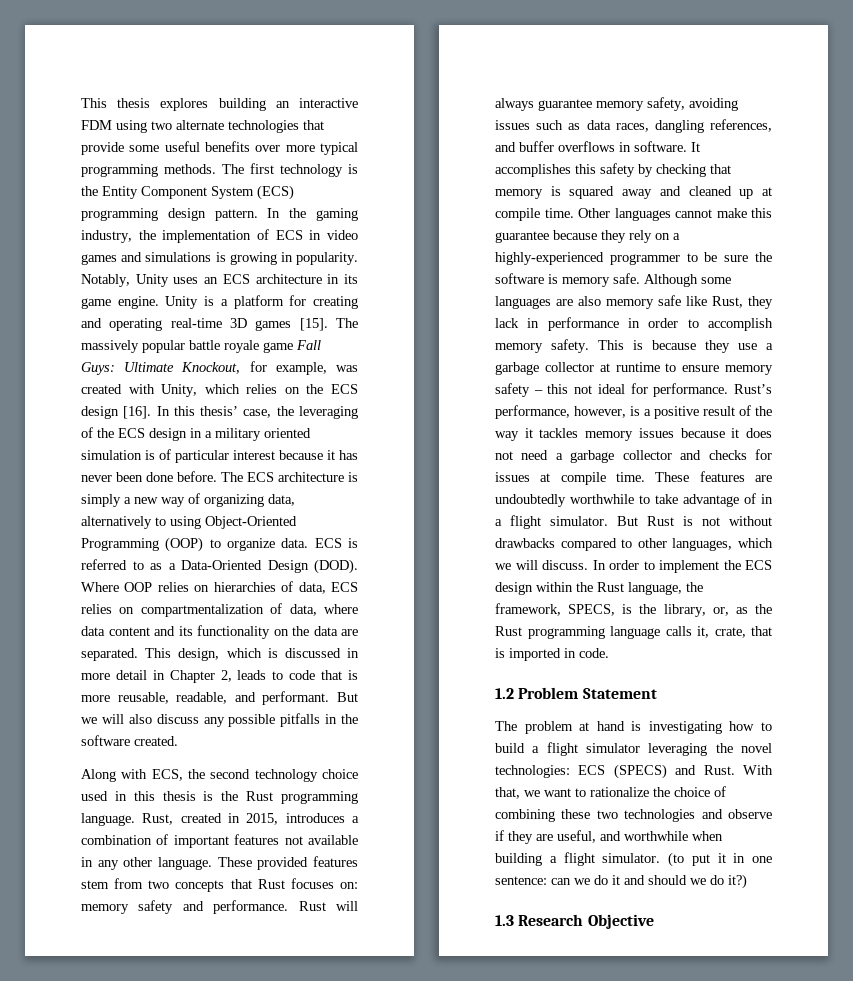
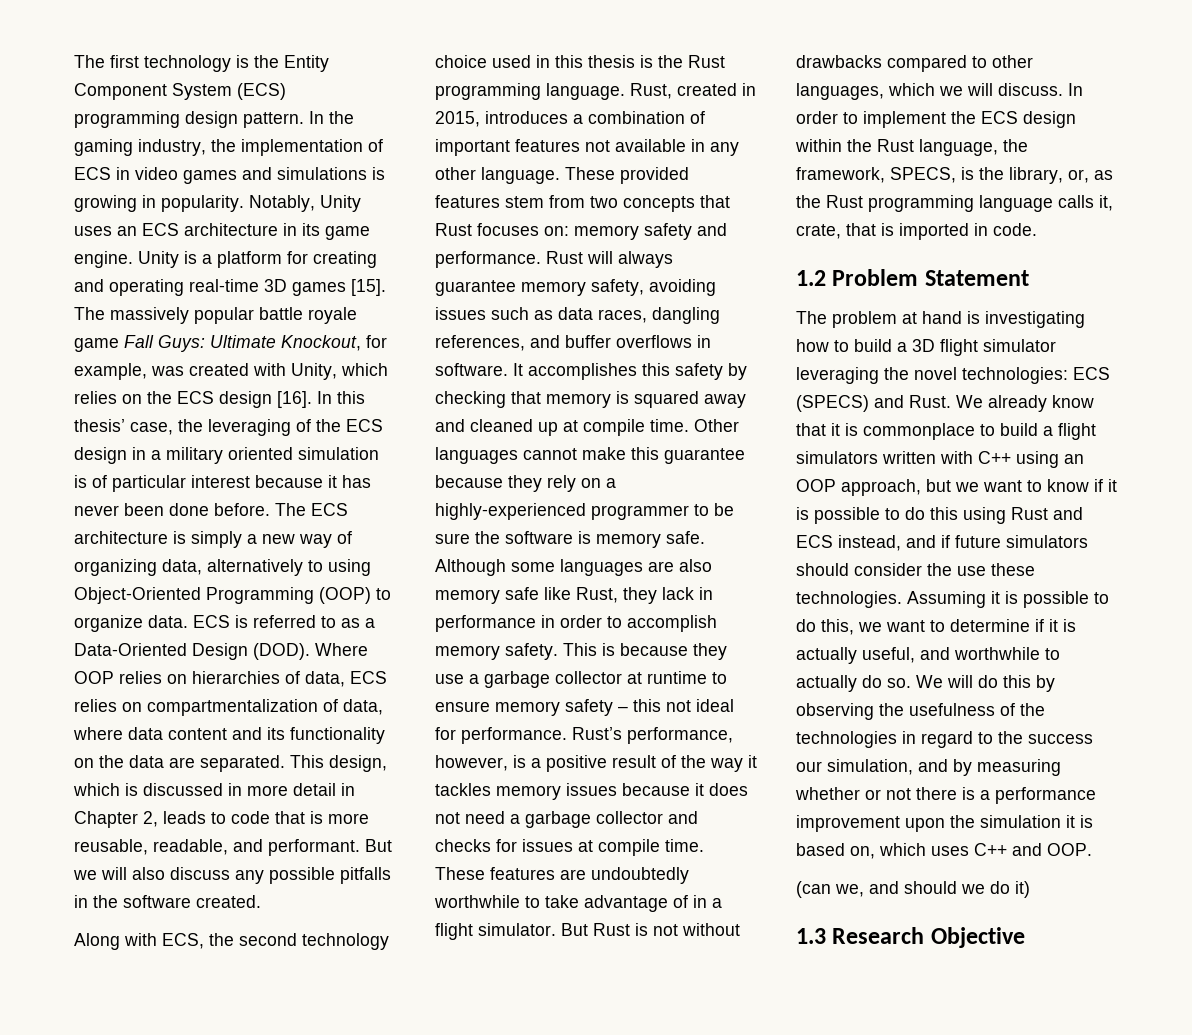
- This thesis explores building an interactive FDM using two alternate technologies that provide some useful benefits over more typical programming methods.
- The problem at hand is investigating how to build a flight simulator leveraging the novel technologies: ECS (SPECS) and Rust.
+ The problem at hand is investigating how to build a 3D flight simulator leveraging the novel technologies: ECS (SPECS) and Rust.
- With that, we want to rationalize the choice of combining these two technologies and observe if they are useful, and worthwhile when building a flight simulator. (to put it in one sentence: can we do it and should we do it?)
+ We already know that it is commonplace to build a flight simulators written with C++ using an OOP approach, but we want to know if it is possible to do this using Rust and ECS instead, and if future simulators should consider the use these technologies. Assuming it is possible to do this, we want to determine if it is actually useful, and worthwhile to actually do so. We will do this by observing the usefulness of the technologies in regard to the success our simulation, and by measuring whether or not there is a performance improvement upon the simulation it is based on, which uses C++ and OOP.
+ (can we, and should we do it)

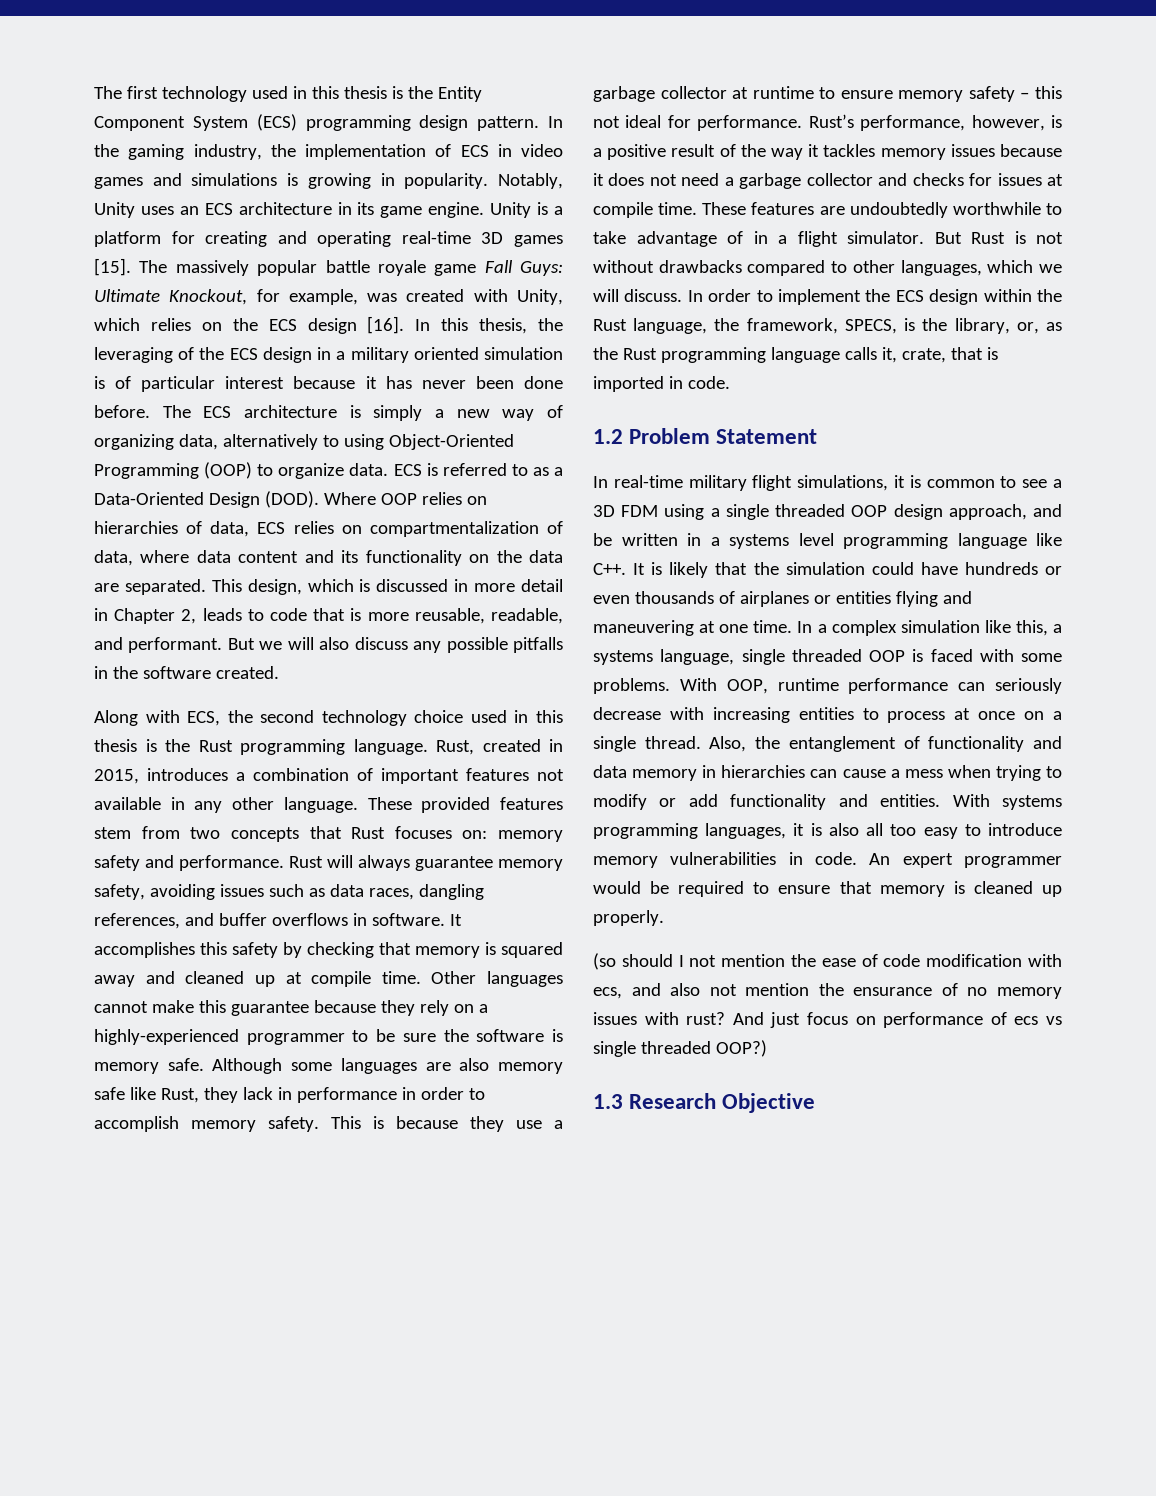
- The first technology is the Entity Component System (ECS) programming design pattern.
+ The first technology used in this thesis is the Entity Component System (ECS) programming design pattern.
- In this thesis’ case, the leveraging of the ECS design in a military oriented simulation is of particular interest because it has never been done before.
+ In this thesis, the leveraging of the ECS design in a military oriented simulation is of particular interest because it has never been done before.
- The problem at hand is investigating how to build a 3D flight simulator leveraging the novel technologies: ECS (SPECS) and Rust. We already know that it is commonplace to build a flight simulators written with C++ using an OOP approach, but we want to know if it is possible to do this using Rust and ECS instead, and if future simulators should consider the use these technologies. Assuming it is possible to do this, we want to determine if it is actually useful, and worthwhile to actually do so. We will do this by observing the usefulness of the technologies in regard to the success our simulation, and by measuring whether or not there is a performance improvement upon the simulation it is based on, which uses C++ and OOP.
- (can we, and should we do it)
+ In real-time military flight simulations, it is common to see a 3D FDM using a single threaded OOP design approach, and be written in a systems level programming language like C++. It is likely that the simulation could have hundreds or even thousands of airplanes or entities flying and maneuvering at one time. In a complex simulation like this, a systems language, single threaded OOP is faced with some problems. With OOP, runtime performance can seriously decrease with increasing entities to process at once on a single thread. Also, the entanglement of functionality and data memory in hierarchies can cause a mess when trying to modify or add functionality and entities. With systems programming languages, it is also all too easy to introduce memory vulnerabilities in code. An expert programmer would be required to ensure that memory is cleaned up properly.
+ (so should I not mention the ease of code modification with ecs, and also not mention the ensurance of no memory issues with rust? And just focus on performance of ecs vs single threaded OOP?)

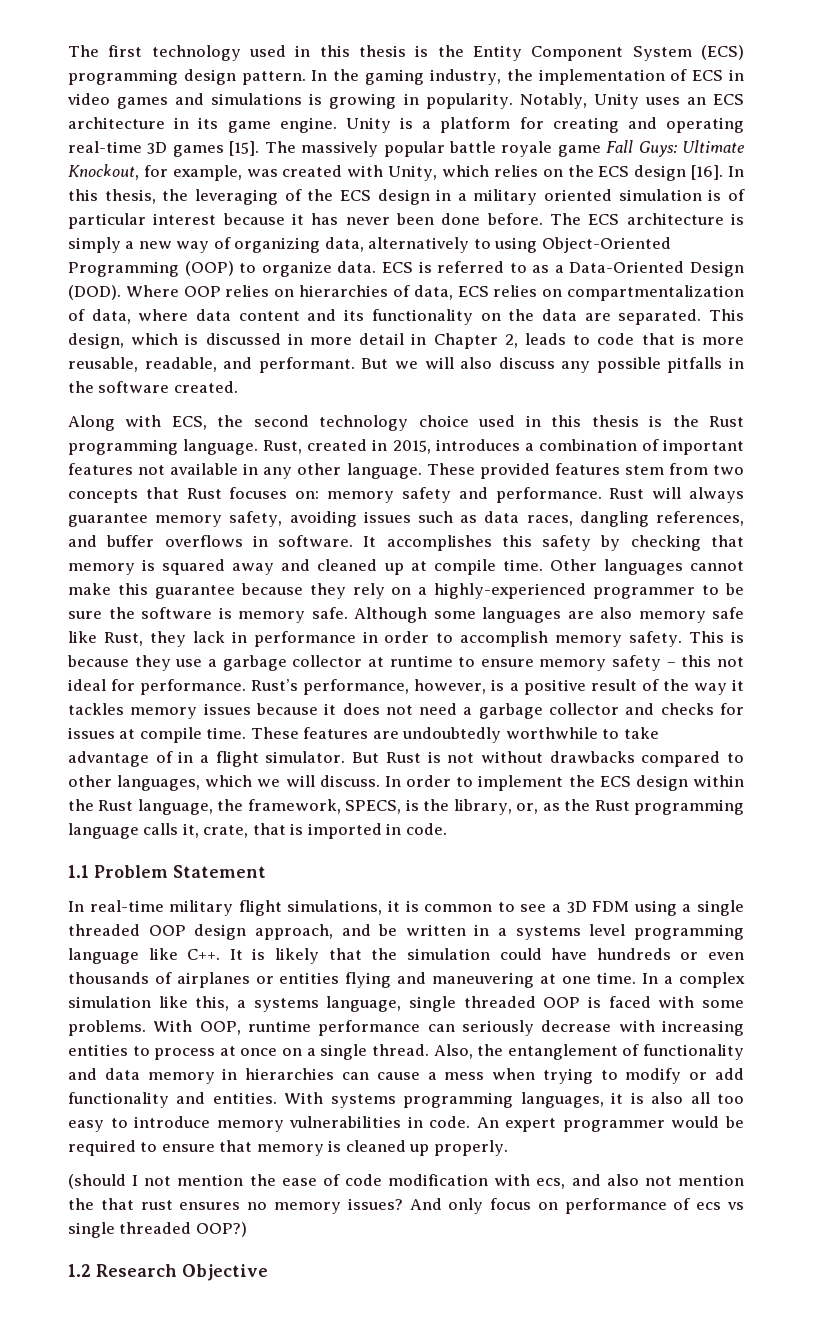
- 1.2 Problem Statement
+ 1.1 Problem Statement
- (so should I not mention the ease of code modification with ecs, and also not mention the ensurance of no memory issues with rust? And just focus on performance of ecs vs single threaded OOP?)
+ (should I not mention the ease of code modification with ecs, and also not mention the that rust ensures no memory issues? And only focus on performance of ecs vs single threaded OOP?)
- 1.3 Research Objective
+ 1.2 Research Objective

